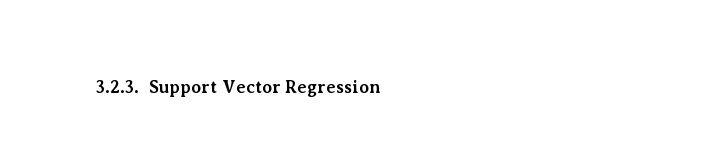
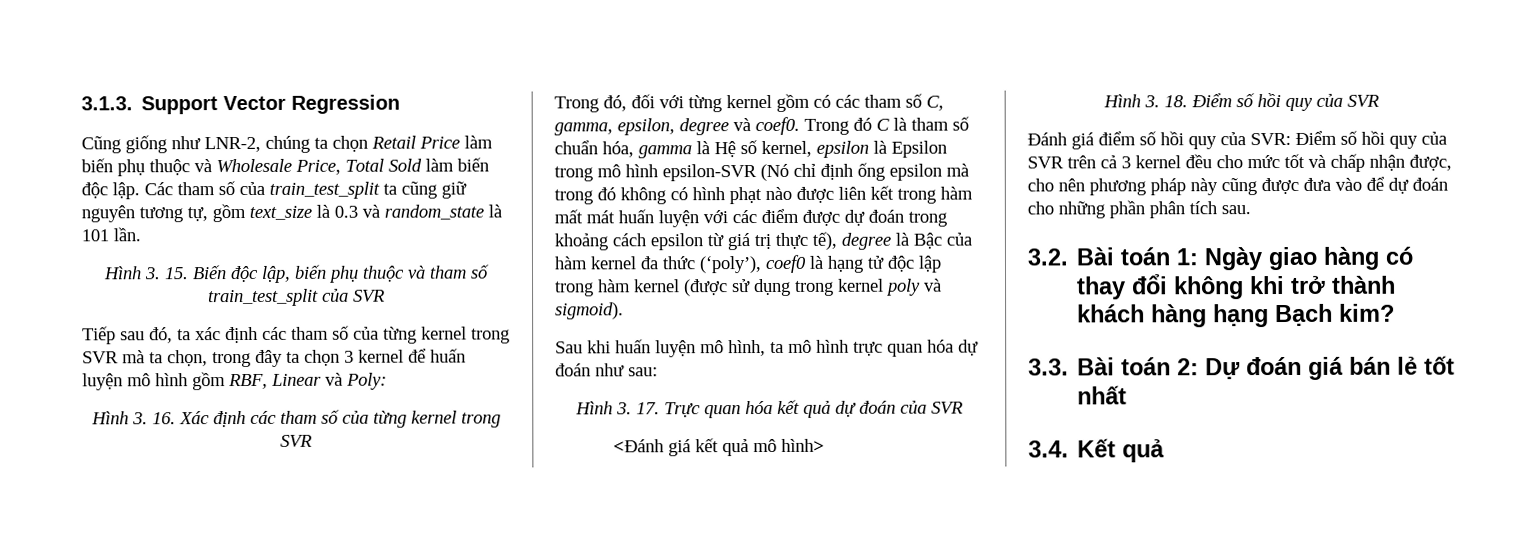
- 3.2.3. Support Vector Regression
+ 3.1.3. Support Vector Regression
+ Cũng giống như LNR-2, chúng ta chọn Retail Price làm biến phụ thuộc và Wholesale Price, Total Sold làm biến độc lập. Các tham số của train_test_split ta cũng giữ nguyên tương tự, gồm text_size là 0.3 và random_state là 101 lần.
+ Hình 3. 15. Biến độc lập, biến phụ thuộc và tham số train_test_split của SVR
+ Tiếp sau đó, ta xác định các tham số của từng kernel trong SVR mà ta chọn, trong đây ta chọn 3 kernel để huấn luyện mô hình gồm RBF, Linear và Poly:
+ Hình 3. 16. Xác định các tham số của từng kernel trong SVR
+ Trong đó, đối với từng kernel gồm có các tham số C, gamma, epsilon, degree và coef0. Trong đó C là tham số chuẩn hóa, gamma là Hệ số kernel, epsilon là Epsilon trong mô hình epsilon-SVR (Nó chỉ định ống epsilon mà trong đó không có hình phạt nào được liên kết trong hàm mất mát huấn luyện với các điểm được dự đoán trong khoảng cách epsilon từ giá trị thực tế), degree là Bậc của hàm kernel đa thức (‘poly’), coef0 là hạng tử độc lập trong hàm kernel (được sử dụng trong kernel poly và sigmoid).
+ Sau khi huấn luyện mô hình, ta mô hình trực quan hóa dự đoán như sau:
+ Hình 3. 17. Trực quan hóa kết quả dự đoán của SVR
+ <Đánh giá kết quả mô hình>
+ Hình 3. 18. Điểm số hồi quy của SVR
+ Đánh giá điểm số hồi quy của SVR: Điểm số hồi quy của SVR trên cả 3 kernel đều cho mức tốt và chấp nhận được, cho nên phương pháp này cũng được đưa vào để dự đoán cho những phần phân tích sau.
+ 3.2. Bài toán 1: Ngày giao hàng có thay đổi không khi trở thành khách hàng hạng Bạch kim?
+ 3.3. Bài toán 2: Dự đoán giá bán lẻ tốt nhất
+ 3.4. Kết quả

